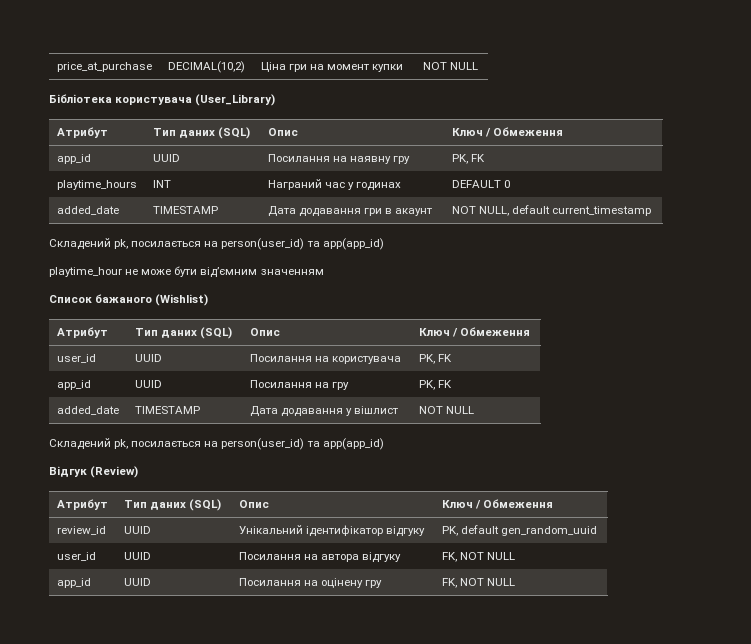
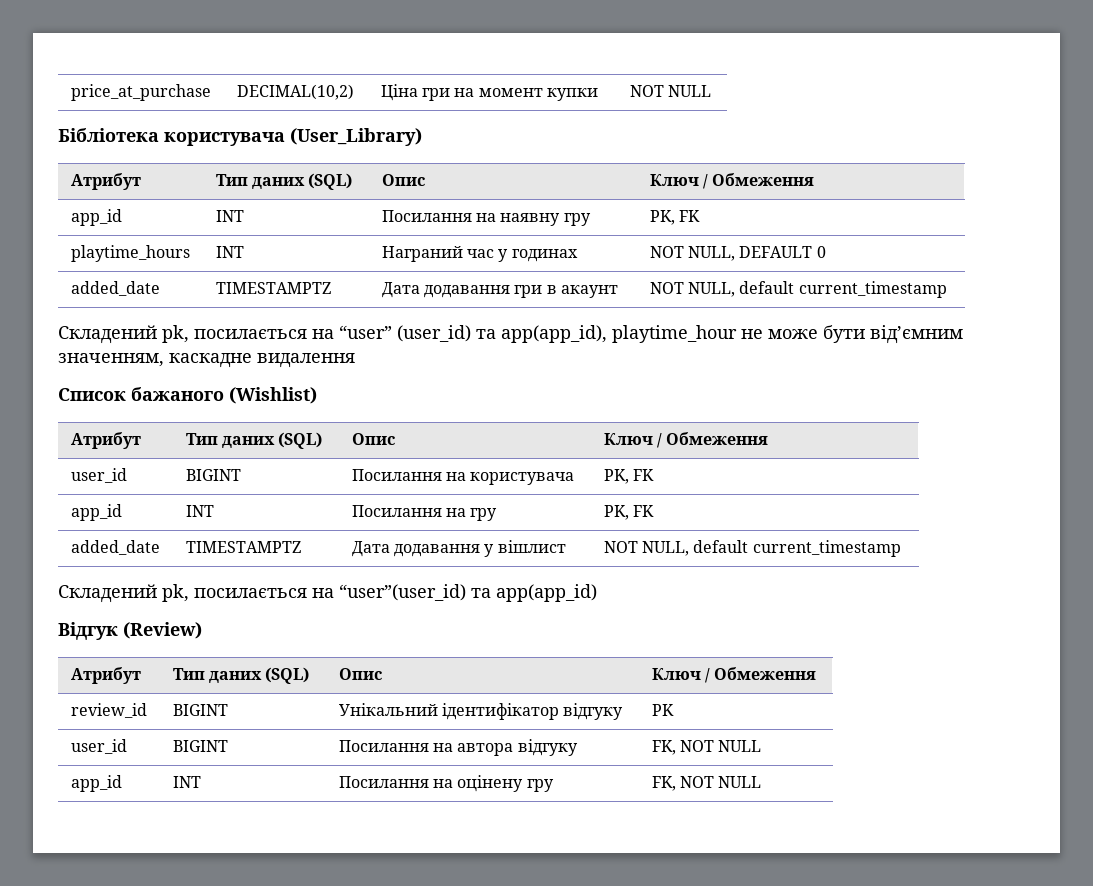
- app_id | UUID | Посилання на наявну гру | PK, FK
+ app_id | INT | Посилання на наявну гру | PK, FK
- playtime_hours | INT | Награний час у годинах | DEFAULT 0
+ playtime_hours | INT | Награний час у годинах | NOT NULL, DEFAULT 0
- added_date | TIMESTAMP | Дата додавання гри в акаунт | NOT NULL, default current_timestamp
- Складений pk, посилається на person(user_id) та app(app_id)
- playtime_hour не може бути від’ємним значенням
+ added_date | TIMESTAMPTZ | Дата додавання гри в акаунт | NOT NULL, default current_timestamp
+ Складений pk, посилається на “user” (user_id) та app(app_id), playtime_hour не може бути від’ємним значенням, каскадне видалення
- user_id | UUID | Посилання на користувача | PK, FK
+ user_id | BIGINT | Посилання на користувача | PK, FK
- app_id | UUID | Посилання на гру | PK, FK
+ app_id | INT | Посилання на гру | PK, FK
- added_date | TIMESTAMP | Дата додавання у вішлист | NOT NULL
- Складений pk, посилається на person(user_id) та app(app_id)
+ added_date | TIMESTAMPTZ | Дата додавання у вішлист | NOT NULL, default current_timestamp
+ Складений pk, посилається на “user”(user_id) та app(app_id)
- review_id | UUID | Унікальний ідентифікатор відгуку | PK, default gen_random_uuid
- user_id | UUID | Посилання на автора відгуку | FK, NOT NULL
+ review_id | BIGINT | Унікальний ідентифікатор відгуку | PK
+ user_id | BIGINT | Посилання на автора відгуку | FK, NOT NULL
- app_id | UUID | Посилання на оцінену гру | FK, NOT NULL
+ app_id | INT | Посилання на оцінену гру | FK, NOT NULL

